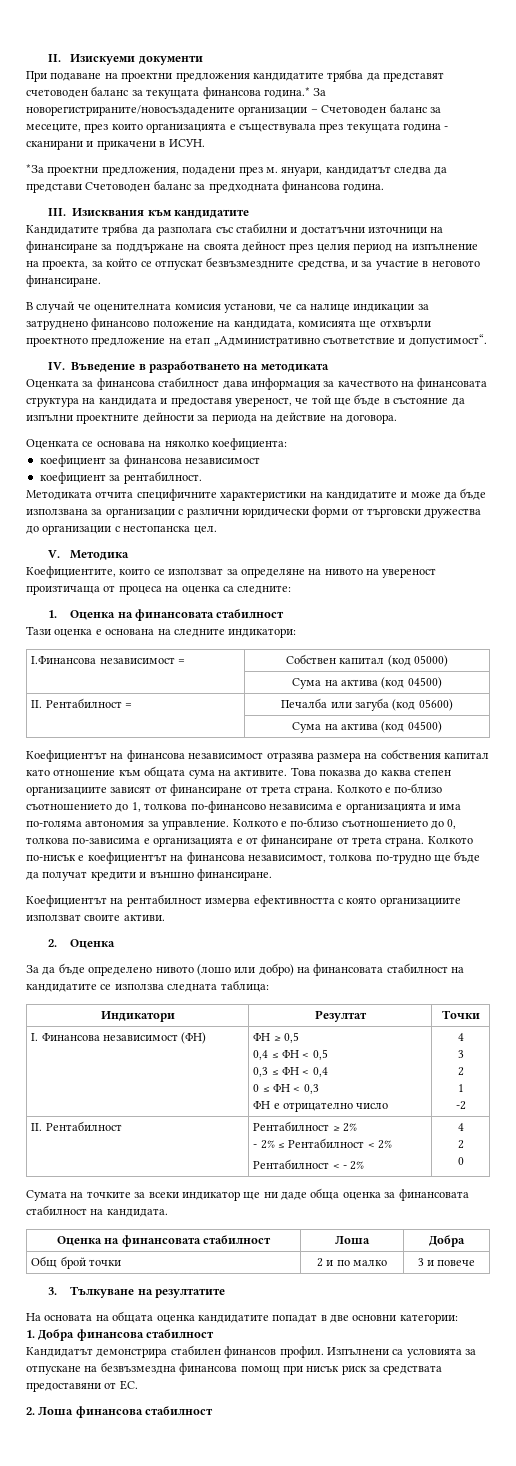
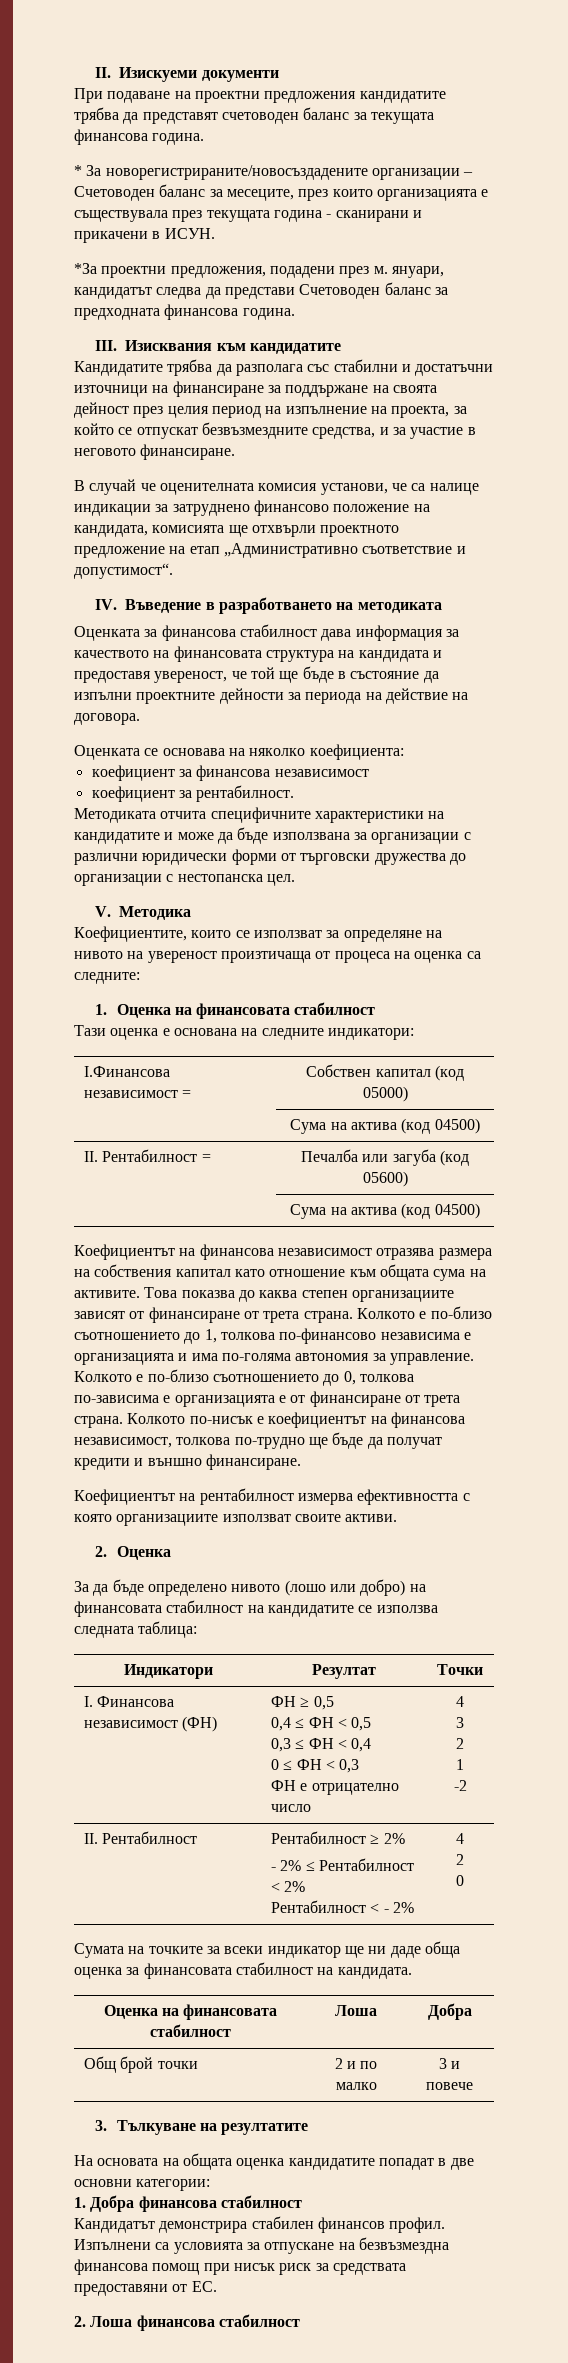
- При подаване на проектни предложения кандидатите трябва да представят счетоводен баланс за текущата финансова година.* За новорегистрираните/новосъздадените организации – Счетоводен баланс за месеците, през които организацията е съществувала през текущата година - сканирани и прикачени в ИСУН.
+ При подаване на проектни предложения кандидатите трябва да представят счетоводен баланс за текущата финансова година.
+ * За новорегистрираните/новосъздадените организации – Счетоводен баланс за месеците, през които организацията е съществувала през текущата година - сканирани и прикачени в ИСУН.

